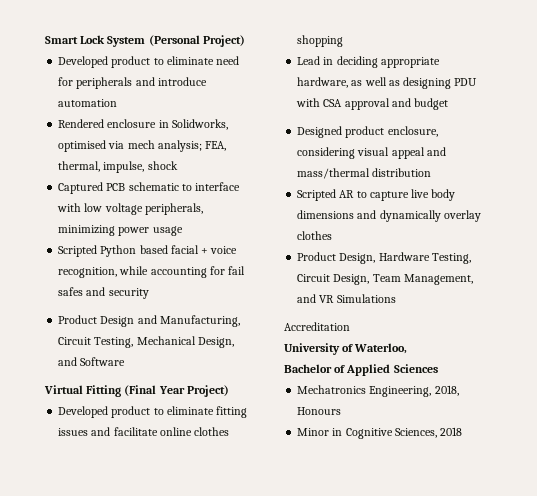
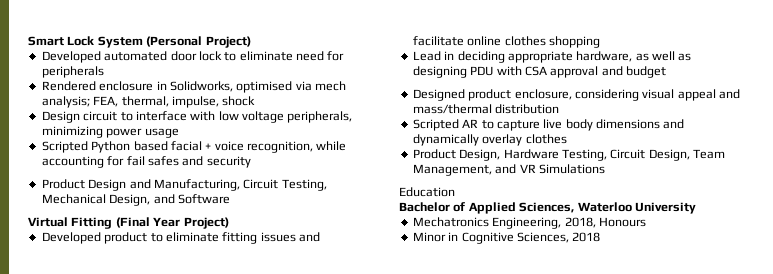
- Developed product to eliminate need for peripherals and introduce automation
+ Developed automated door lock to eliminate need for peripherals
- Captured PCB schematic to interface with low voltage peripherals, minimizing power usage
+ Design circuit to interface with low voltage peripherals, minimizing power usage
- Accreditation
- University of Waterloo,
+ Education
- Bachelor of Applied Sciences
+ Bachelor of Applied Sciences, Waterloo University

